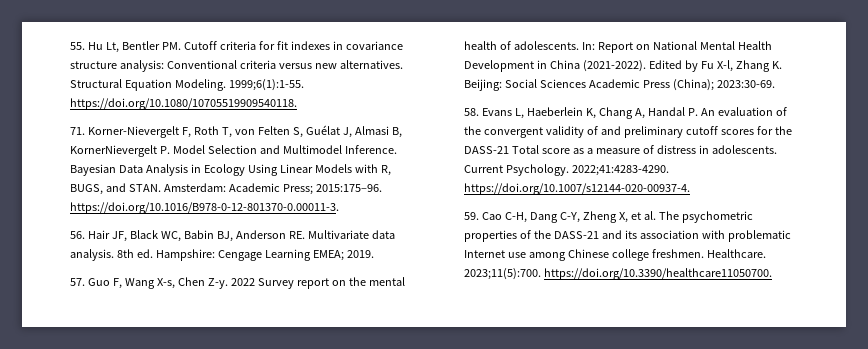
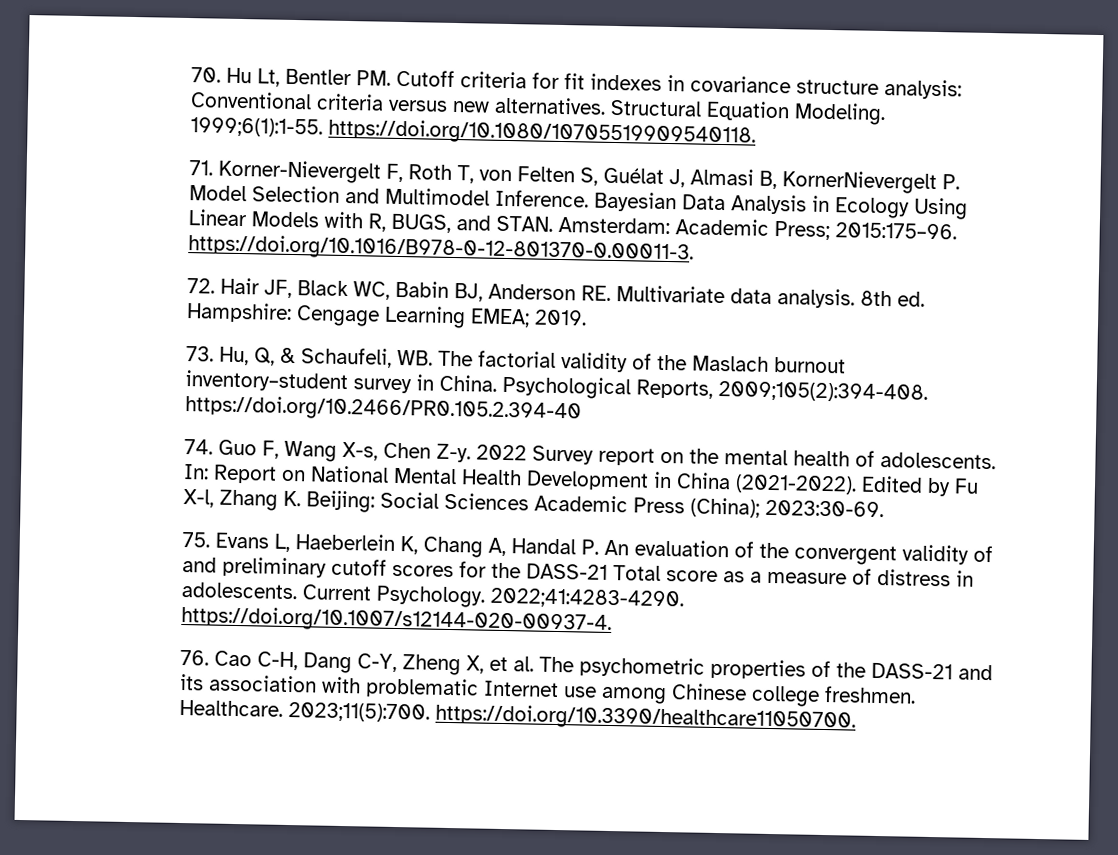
- 55. Hu Lt, Bentler PM. Cutoff criteria for fit indexes in covariance structure analysis: Conventional criteria versus new alternatives.
+ 70. Hu Lt, Bentler PM. Cutoff criteria for fit indexes in covariance structure analysis: Conventional criteria versus new alternatives.
- 56. Hair JF, Black WC, Babin BJ, Anderson RE. Multivariate data analysis.
+ 72. Hair JF, Black WC, Babin BJ, Anderson RE. Multivariate data analysis.
- 57. Guo F, Wang X-s, Chen Z-y. 2022 Survey report on the mental health of adolescents.
+ 73. Hu, Q, & Schaufeli, WB. The factorial validity of the Maslach burnout inventory–student survey in China. Psychological Reports, 2009;105(2):394-408. https://doi.org/10.2466/PR0.105.2.394-40
+ 74. Guo F, Wang X-s, Chen Z-y. 2022 Survey report on the mental health of adolescents.
- 58. Evans L, Haeberlein K, Chang A, Handal P. An evaluation of the convergent validity of and preliminary cutoff scores for the DASS-21 Total score as a measure of distress in adolescents.
+ 75. Evans L, Haeberlein K, Chang A, Handal P. An evaluation of the convergent validity of and preliminary cutoff scores for the DASS-21 Total score as a measure of distress in adolescents.
- 59. Cao C-H, Dang C-Y, Zheng X, et al. The psychometric properties of the DASS-21 and its association with problematic Internet use among Chinese college freshmen.
+ 76. Cao C-H, Dang C-Y, Zheng X, et al. The psychometric properties of the DASS-21 and its association with problematic Internet use among Chinese college freshmen.

